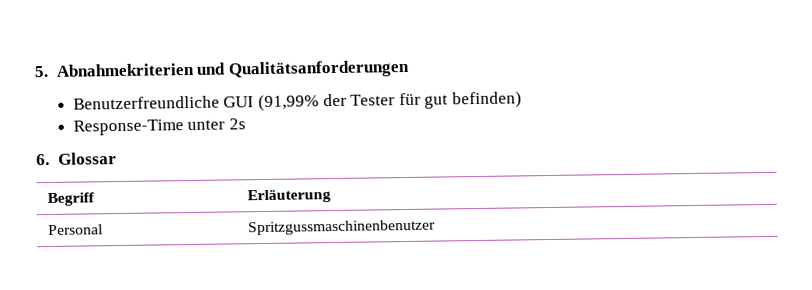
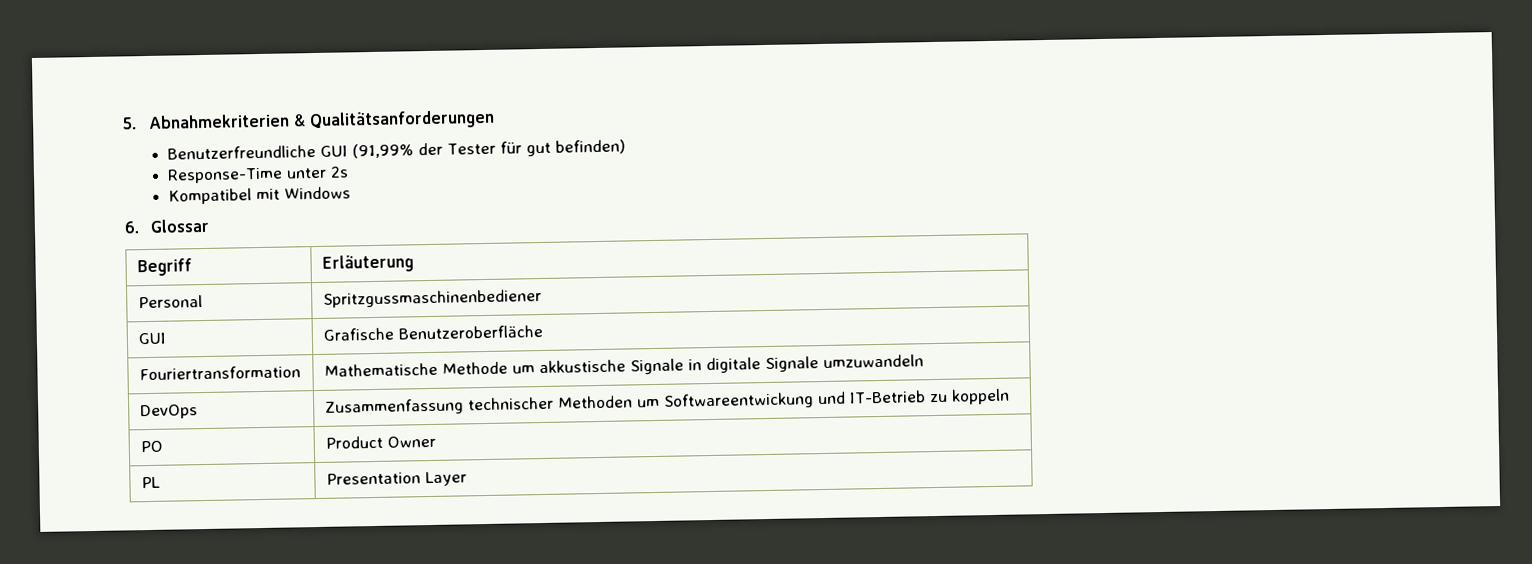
- 5. Abnahmekriterien und Qualitätsanforderungen
+ 5. Abnahmekriterien & Qualitätsanforderungen
+ Kompatibel mit Windows
- Personal | Spritzgussmaschinenbenutzer
+ Personal | Spritzgussmaschinenbediener
+ GUI | Grafische Benutzeroberfläche
+ Fouriertransformation | Mathematische Methode um akkustische Signale in digitale Signale umzuwandeln
+ DevOps | Zusammenfassung technischer Methoden um Softwareentwickung und IT-Betrieb zu koppeln
+ PO | Product Owner
+ PL | Presentation Layer

